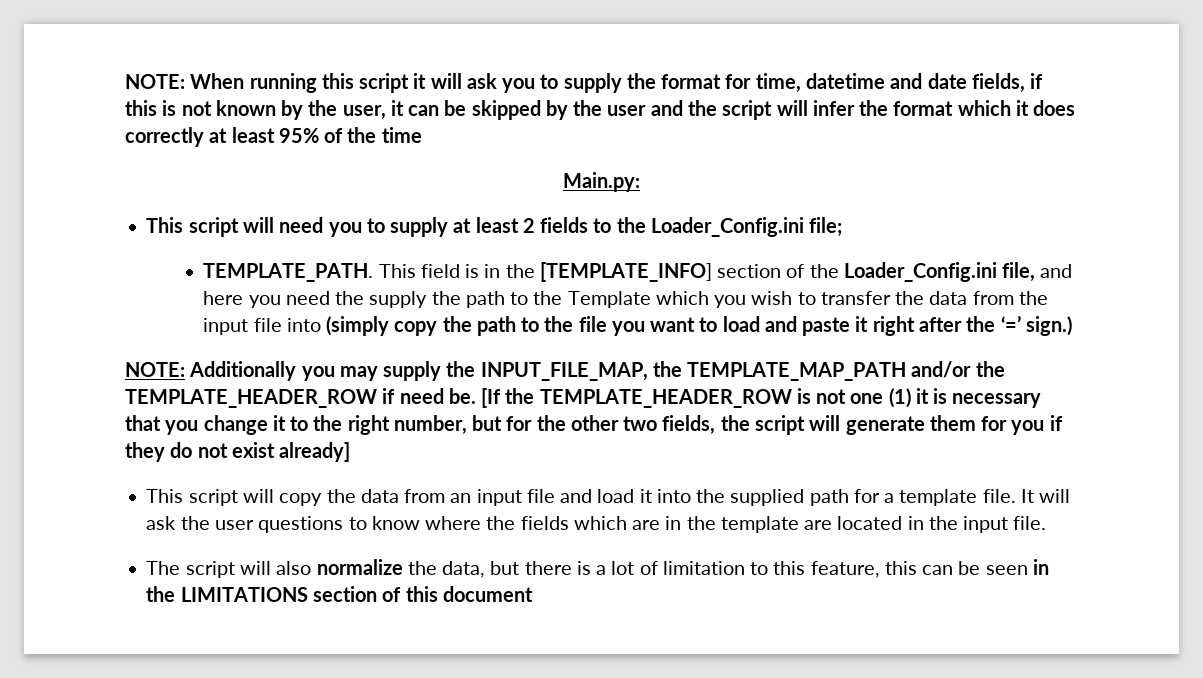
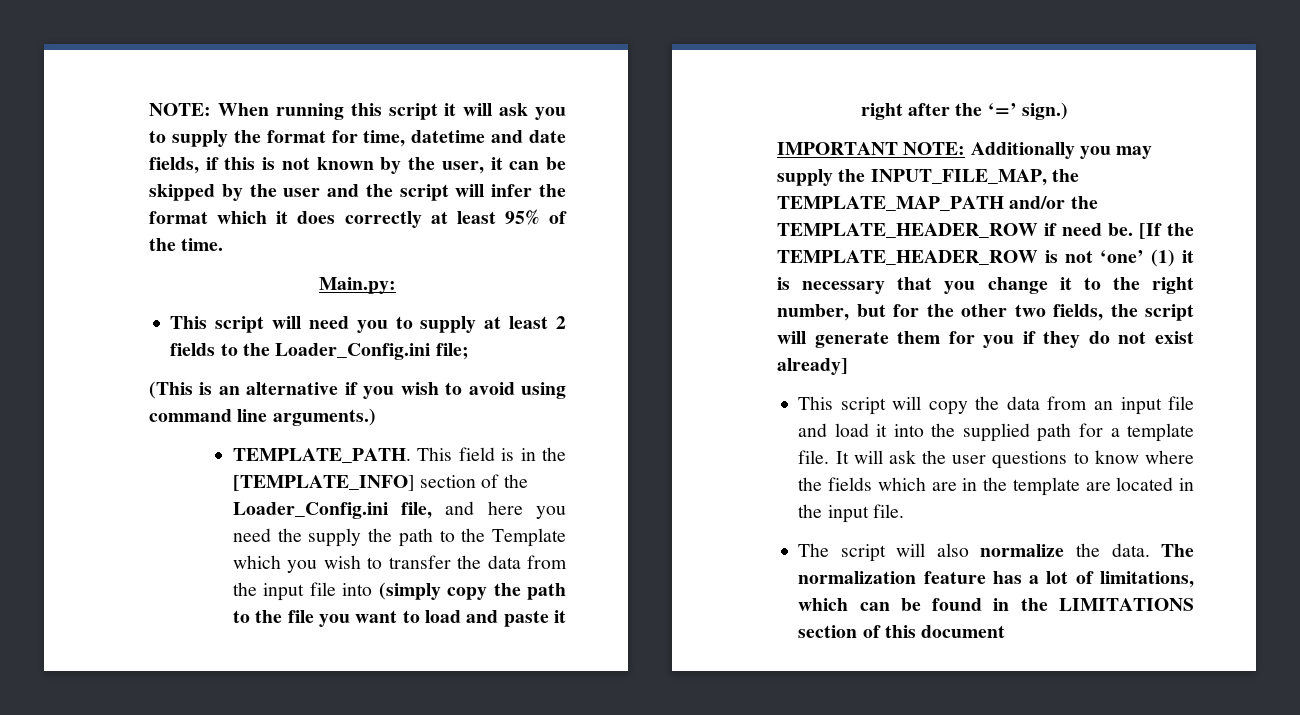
- NOTE: When running this script it will ask you to supply the format for time, datetime and date fields, if this is not known by the user, it can be skipped by the user and the script will infer the format which it does correctly at least 95% of the time
+ NOTE: When running this script it will ask you to supply the format for time, datetime and date fields, if this is not known by the user, it can be skipped by the user and the script will infer the format which it does correctly at least 95% of the time.
+ (This is an alternative if you wish to avoid using command line arguments.)
- NOTE: Additionally you may supply the INPUT_FILE_MAP, the TEMPLATE_MAP_PATH and/or the TEMPLATE_HEADER_ROW if need be.
+ IMPORTANT NOTE: Additionally you may supply the INPUT_FILE_MAP, the TEMPLATE_MAP_PATH and/or the TEMPLATE_HEADER_ROW if need be.
- [If the TEMPLATE_HEADER_ROW is not one (1) it is necessary that you change it to the right number, but for the other two fields, the script will generate them for you if they do not exist already]
+ [If the TEMPLATE_HEADER_ROW is not ‘one’ (1) it is necessary that you change it to the right number, but for the other two fields, the script will generate them for you if they do not exist already]
- The script will also normalize the data, but there is a lot of limitation to this feature, this can be seen in the LIMITATIONS section of this document
+ The script will also normalize the data. The normalization feature has a lot of limitations, which can be found in the LIMITATIONS section of this document

